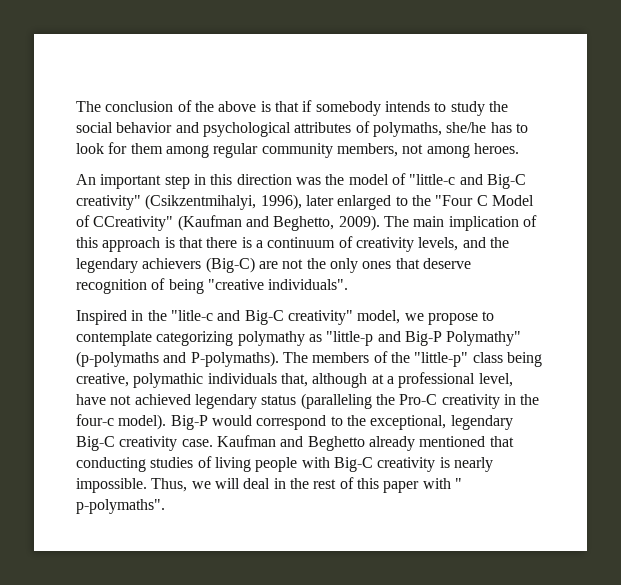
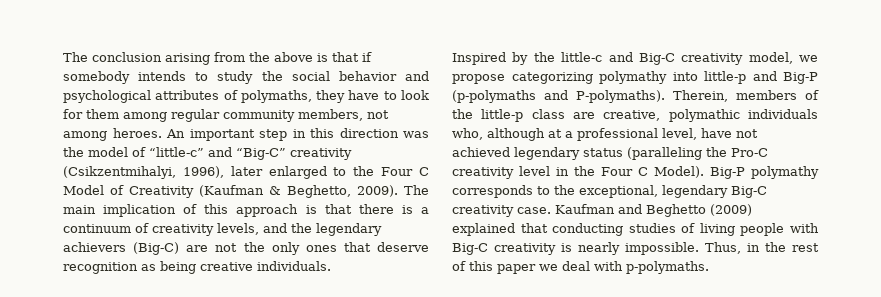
- The conclusion of the above is that if somebody intends to study the social behavior and psychological attributes of polymaths, she/he has to look for them among regular community members, not among heroes.
- An important step in this direction was the model of "little-c and Big-C creativity" (Csikzentmihalyi, 1996), later enlarged to the "Four C Model of CCreativity" (Kaufman and Beghetto, 2009).
+ The conclusion arising from the above is that if somebody intends to study the social behavior and psychological attributes of polymaths, they have to look for them among regular community members, not among heroes. An important step in this direction was the model of “little-c” and “Big-C” creativity (Csikzentmihalyi, 1996), later enlarged to the Four C Model of Creativity (Kaufman & Beghetto, 2009).
- The main implication of this approach is that there is a continuum of creativity levels, and the legendary achievers (Big-C) are not the only ones that deserve recognition of being "creative individuals".
- Inspired in the "litle-c and Big-C creativity" model, we propose to contemplate categorizing polymathy as "little-p and Big-P Polymathy" (p-polymaths and P-polymaths).
+ The main implication of this approach is that there is a continuum of creativity levels, and the legendary achievers (Big-C) are not the only ones that deserve recognition as being creative individuals.
+ Inspired by the little-c and Big-C creativity model, we propose categorizing polymathy into little-p and Big-P (p-polymaths and P-polymaths).
- The members of the "little-p" class being creative, polymathic individuals that, although at a professional level, have not achieved legendary status (paralleling the Pro-C creativity in the four-c model). Big-P would correspond to the exceptional, legendary Big-C creativity case.
+ Therein, members of the little-p class are creative, polymathic individuals who, although at a professional level, have not achieved legendary status (paralleling the Pro-C creativity level in the Four C Model). Big-P polymathy corresponds to the exceptional, legendary Big-C creativity case.
- Kaufman and Beghetto already mentioned that conducting studies of living people with Big-C creativity is nearly impossible.
+ Kaufman and Beghetto (2009) explained that conducting studies of living people with Big-C creativity is nearly impossible.
- Thus, we will deal in the rest of this paper with " p-polymaths".
+ Thus, in the rest of this paper we deal with p-polymaths.

